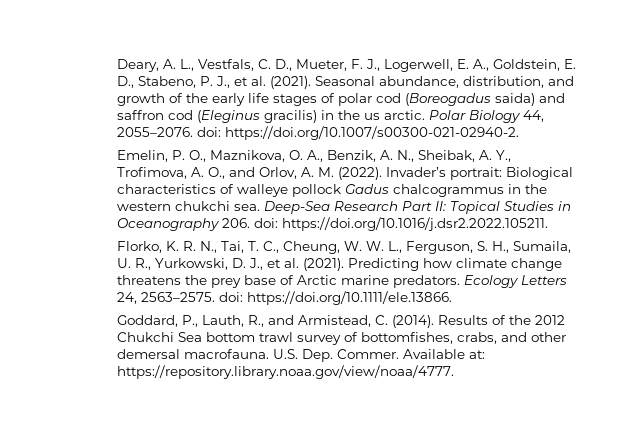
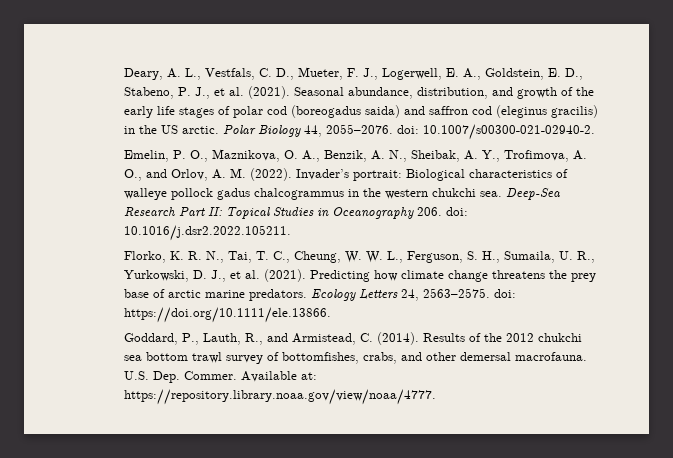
- Seasonal abundance, distribution, and growth of the early life stages of polar cod (Boreogadus saida) and saffron cod (Eleginus gracilis) in the us arctic.
+ Seasonal abundance, distribution, and growth of the early life stages of polar cod (boreogadus saida) and saffron cod (eleginus gracilis) in the US arctic.
- Polar Biology 44, 2055–2076. doi: https://doi.org/10.1007/s00300-021-02940-2.
+ Polar Biology 44, 2055–2076. doi: 10.1007/s00300-021-02940-2.
- Invader’s portrait: Biological characteristics of walleye pollock Gadus chalcogrammus in the western chukchi sea.
+ Invader’s portrait: Biological characteristics of walleye pollock gadus chalcogrammus in the western chukchi sea.
- Deep-Sea Research Part II: Topical Studies in Oceanography 206. doi: https://doi.org/10.1016/j.dsr2.2022.105211.
+ Deep-Sea Research Part II: Topical Studies in Oceanography 206. doi: 10.1016/j.dsr2.2022.105211.
- Predicting how climate change threatens the prey base of Arctic marine predators.
+ Predicting how climate change threatens the prey base of arctic marine predators.
- Results of the 2012 Chukchi Sea bottom trawl survey of bottomfishes, crabs, and other demersal macrofauna.
+ Results of the 2012 chukchi sea bottom trawl survey of bottomfishes, crabs, and other demersal macrofauna.

